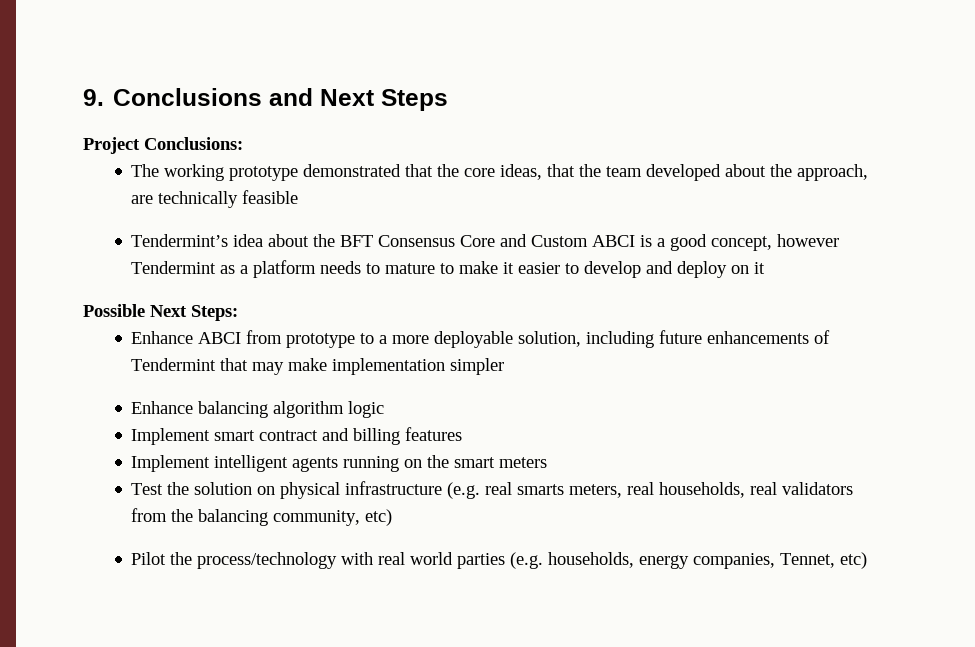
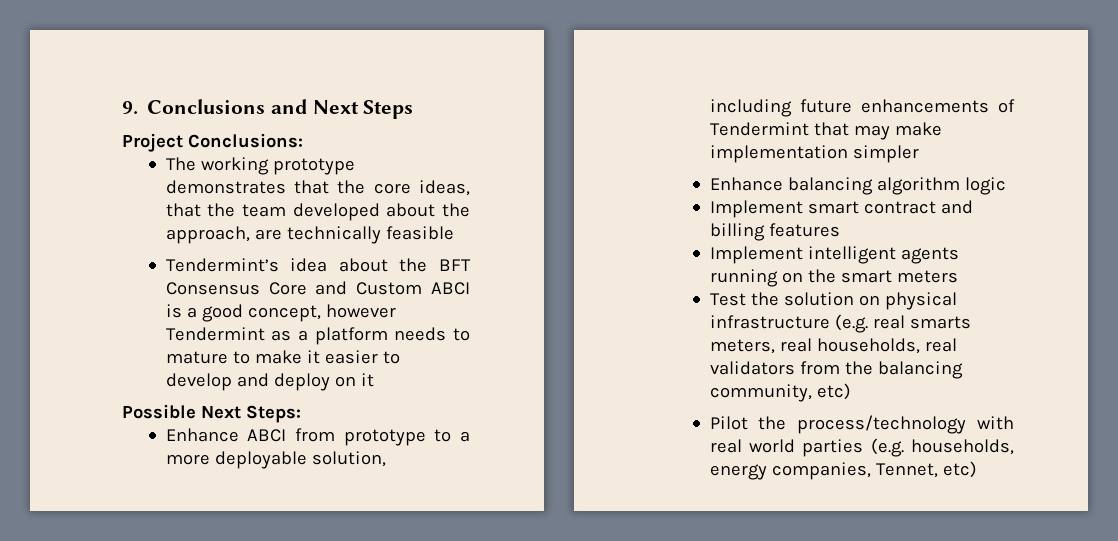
- The working prototype demonstrated that the core ideas, that the team developed about the approach, are technically feasible
+ The working prototype demonstrates that the core ideas, that the team developed about the approach, are technically feasible

